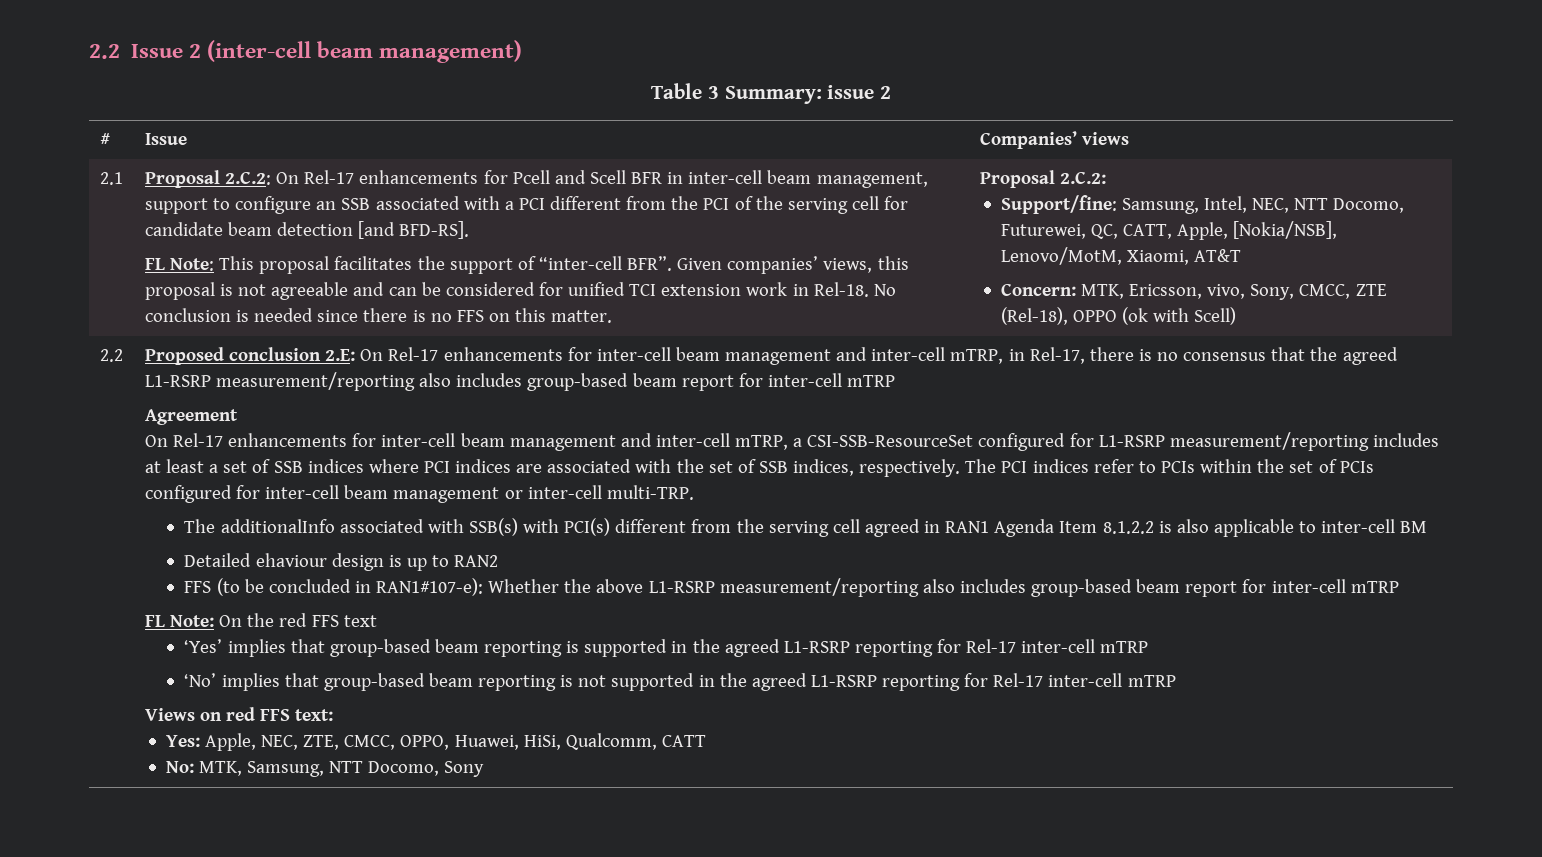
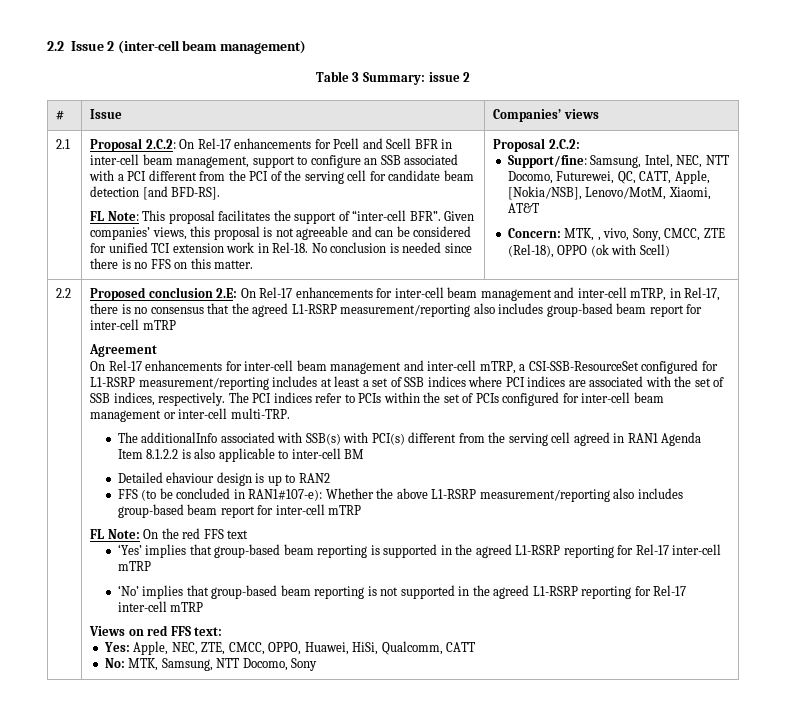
- Concern: MTK, Ericsson, vivo, Sony, CMCC, ZTE (Rel-18), OPPO (ok with Scell)
+ Concern: MTK, , vivo, Sony, CMCC, ZTE (Rel-18), OPPO (ok with Scell)

